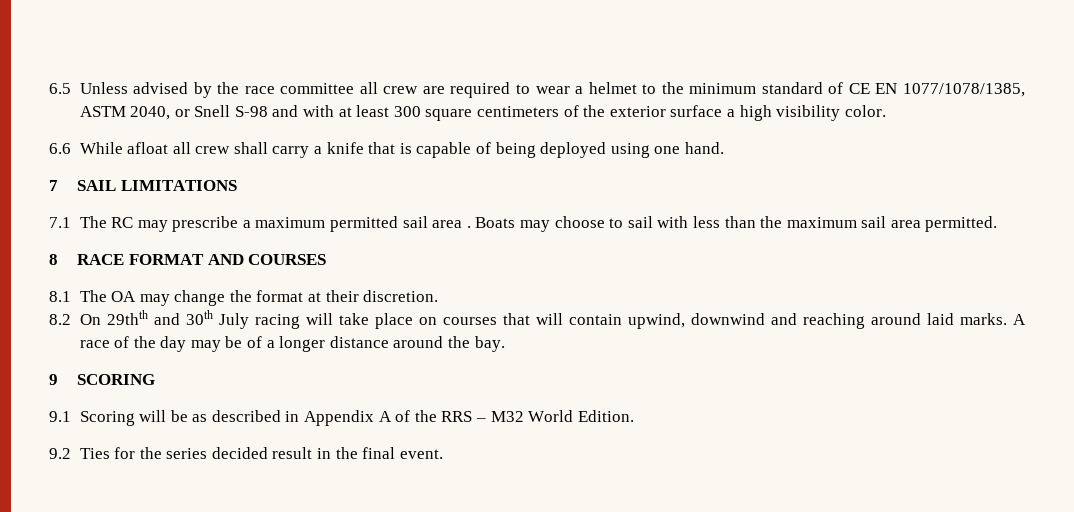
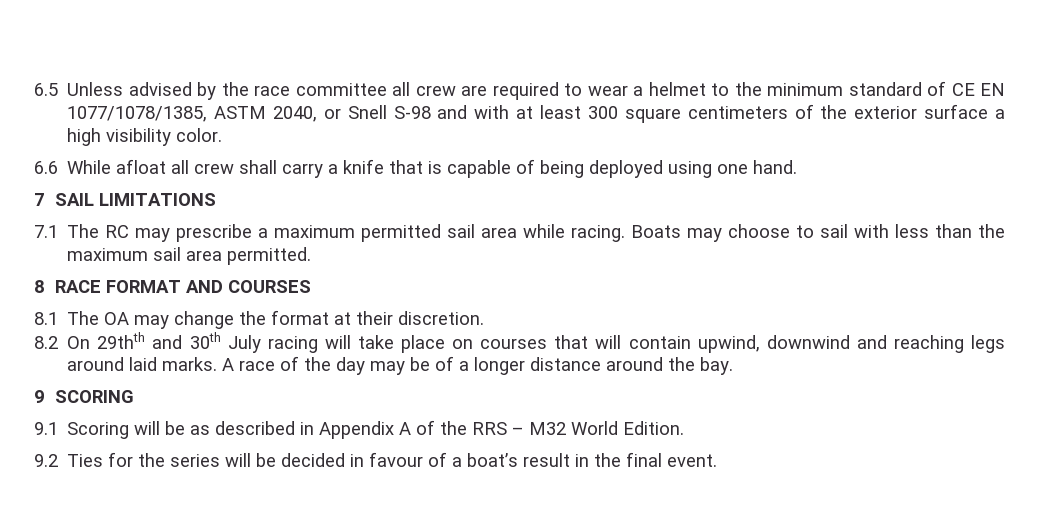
- 7.1 The RC may prescribe a maximum permitted sail area .
+ 7.1 The RC may prescribe a maximum permitted sail area while racing.
- 8.2 On 29thth and 30th July racing will take place on courses that will contain upwind, downwind and reaching around laid marks.
+ 8.2 On 29thth and 30th July racing will take place on courses that will contain upwind, downwind and reaching legs around laid marks.
- 9.2 Ties for the series decided result in the final event.
+ 9.2 Ties for the series will be decided in favour of a boat’s result in the final event.

